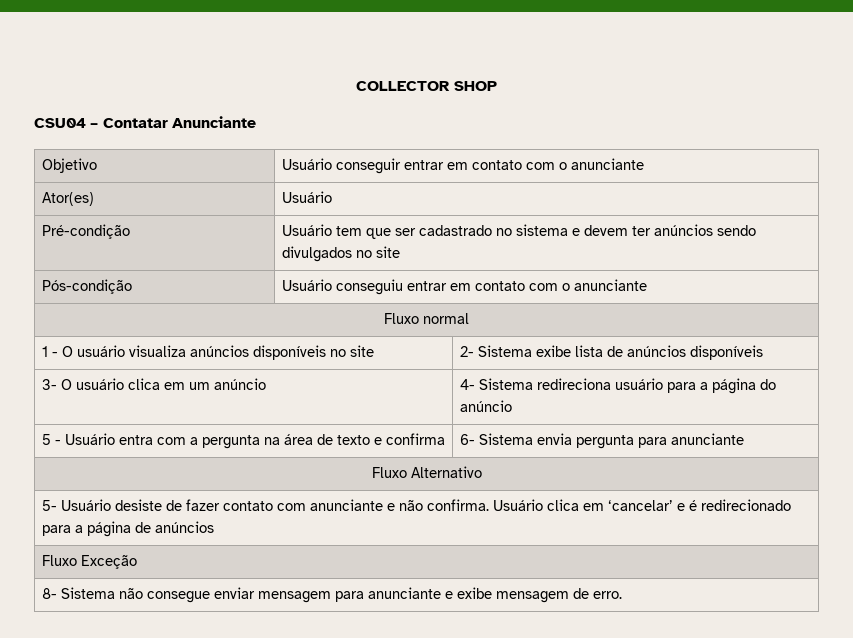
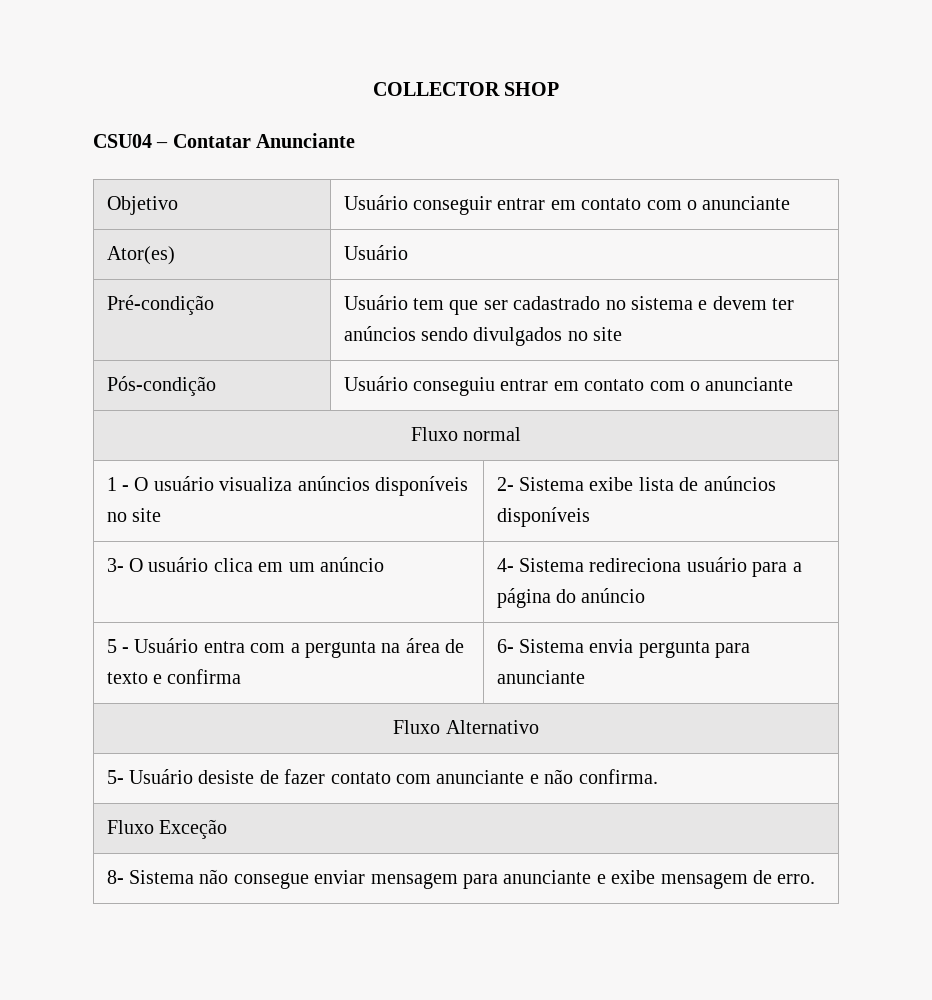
- 5- Usuário desiste de fazer contato com anunciante e não confirma. Usuário clica em ‘cancelar’ e é redirecionado para a página de anúncios
+ 5- Usuário desiste de fazer contato com anunciante e não confirma.

